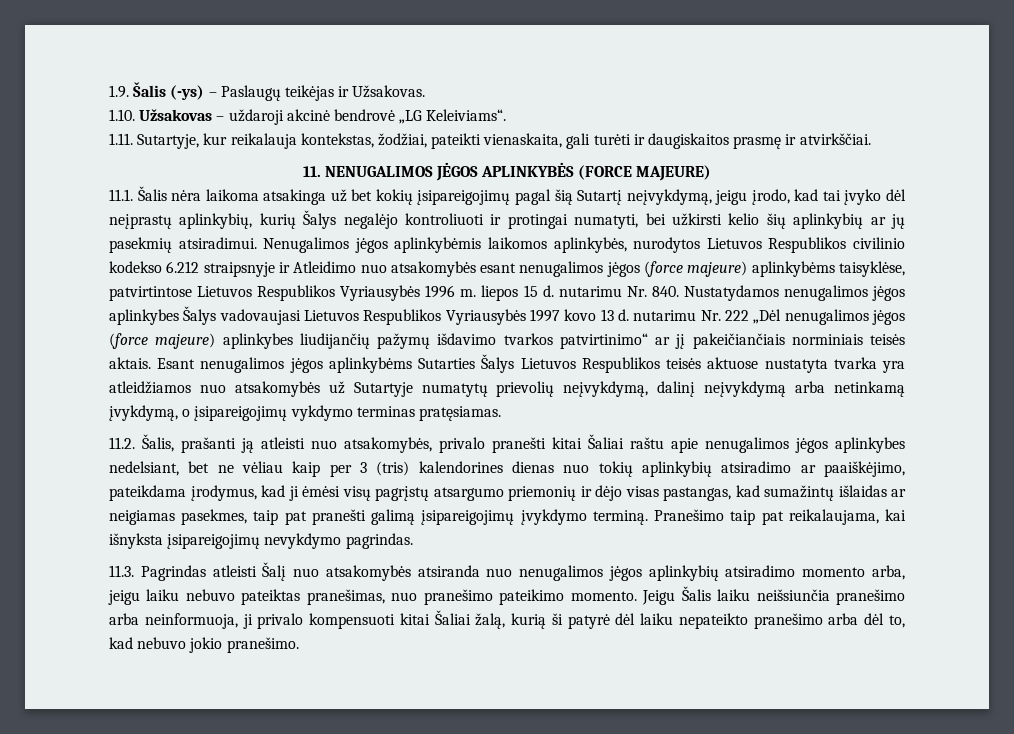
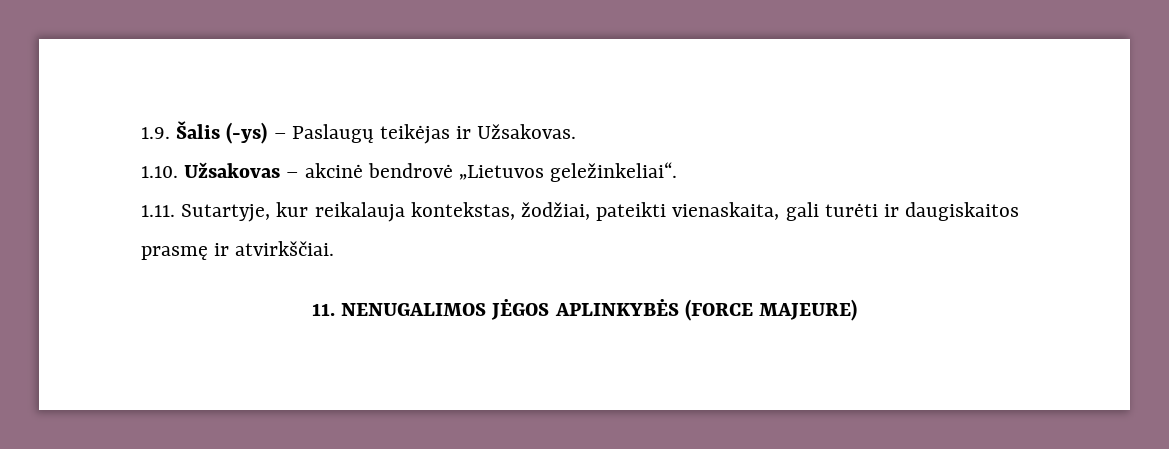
- 1.10. Užsakovas – uždaroji akcinė bendrovė „LG Keleiviams“.
+ 1.10. Užsakovas – akcinė bendrovė „Lietuvos geležinkeliai“.
- 11.1. Šalis nėra laikoma atsakinga už bet kokių įsipareigojimų pagal šią Sutartį neįvykdymą, jeigu įrodo, kad tai įvyko dėl neįprastų aplinkybių, kurių Šalys negalėjo kontroliuoti ir protingai numatyti, bei užkirsti kelio šių aplinkybių ar jų pasekmių atsiradimui. Nenugalimos jėgos aplinkybėmis laikomos aplinkybės, nurodytos Lietuvos Respublikos civilinio kodekso 6.212 straipsnyje ir Atleidimo nuo atsakomybės esant nenugalimos jėgos (force majeure) aplinkybėms taisyklėse, patvirtintose Lietuvos Respublikos Vyriausybės 1996 m. liepos 15 d. nutarimu Nr. 840. Nustatydamos nenugalimos jėgos aplinkybes Šalys vadovaujasi Lietuvos Respublikos Vyriausybės 1997 kovo 13 d. nutarimu Nr. 222 „Dėl nenugalimos jėgos (force majeure) aplinkybes liudijančių pažymų išdavimo tvarkos patvirtinimo“ ar jį pakeičiančiais norminiais teisės aktais. Esant nenugalimos jėgos aplinkybėms Sutarties Šalys Lietuvos Respublikos teisės aktuose nustatyta tvarka yra atleidžiamos nuo atsakomybės už Sutartyje numatytų prievolių neįvykdymą, dalinį neįvykdymą arba netinkamą įvykdymą, o įsipareigojimų vykdymo terminas pratęsiamas.
- 11.2. Šalis, prašanti ją atleisti nuo atsakomybės, privalo pranešti kitai Šaliai raštu apie nenugalimos jėgos aplinkybes nedelsiant, bet ne vėliau kaip per 3 (tris) kalendorines dienas nuo tokių aplinkybių atsiradimo ar paaiškėjimo, pateikdama įrodymus, kad ji ėmėsi visų pagrįstų atsargumo priemonių ir dėjo visas pastangas, kad sumažintų išlaidas ar neigiamas pasekmes, taip pat pranešti galimą įsipareigojimų įvykdymo terminą. Pranešimo taip pat reikalaujama, kai išnyksta įsipareigojimų nevykdymo pagrindas.
- 11.3. Pagrindas atleisti Šalį nuo atsakomybės atsiranda nuo nenugalimos jėgos aplinkybių atsiradimo momento arba, jeigu laiku nebuvo pateiktas pranešimas, nuo pranešimo pateikimo momento. Jeigu Šalis laiku neišsiunčia pranešimo arba neinformuoja, ji privalo kompensuoti kitai Šaliai žalą, kurią ši patyrė dėl laiku nepateikto pranešimo arba dėl to, kad nebuvo jokio pranešimo.

